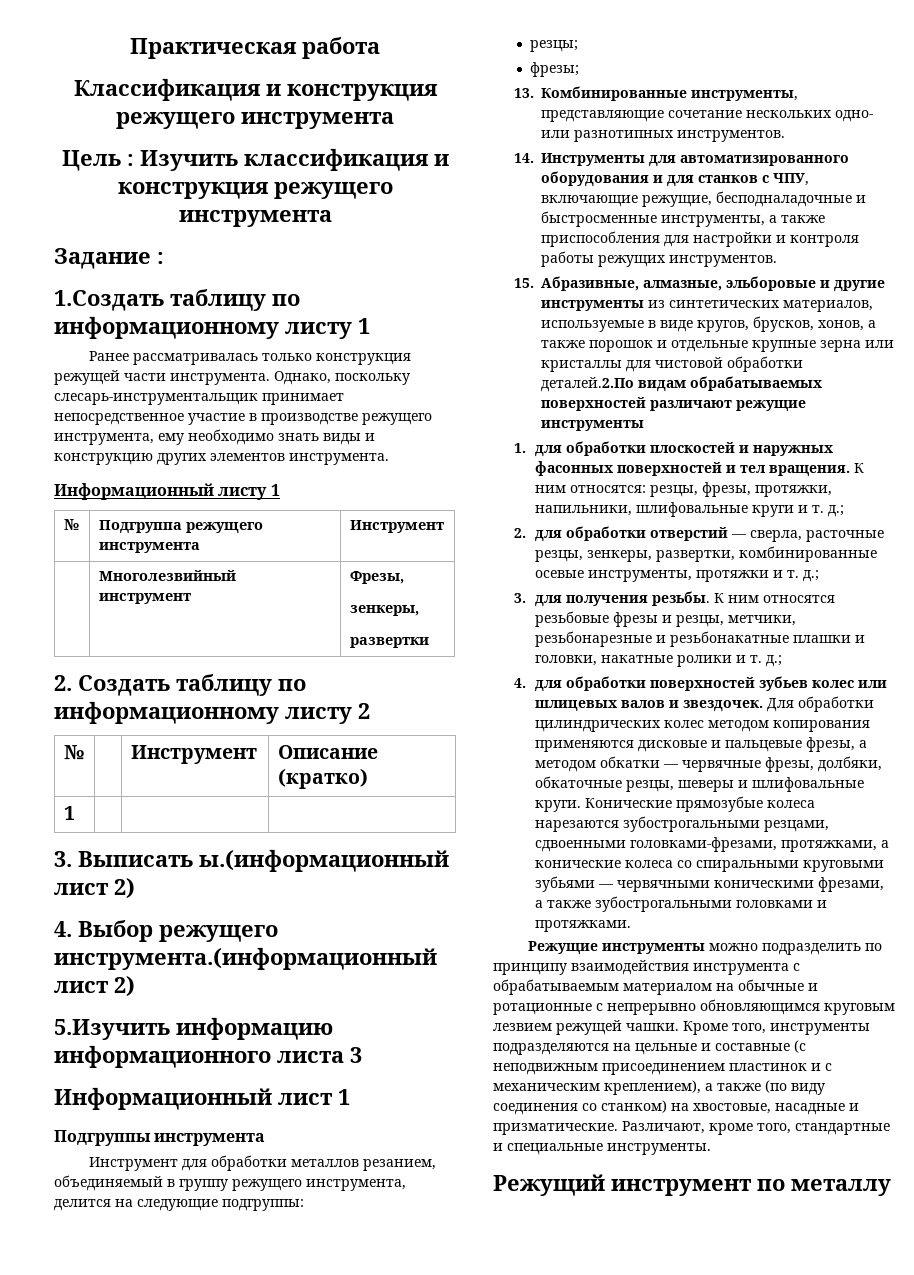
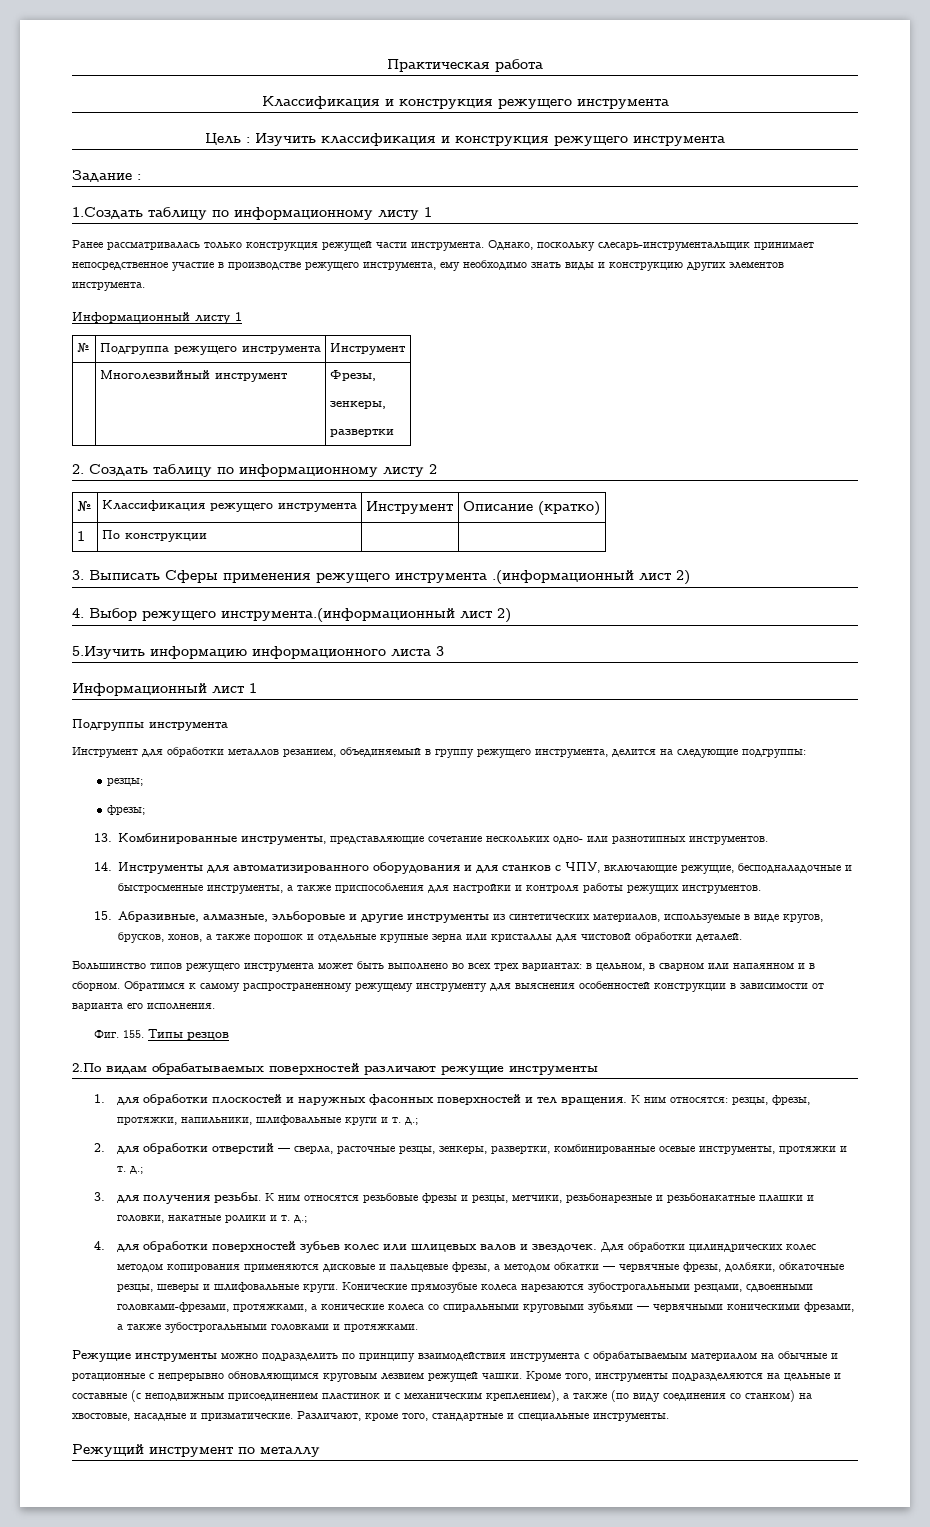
- № | | Инструмент | Описание (кратко)
+ № | Классификация режущего инструмента | Инструмент | Описание (кратко)
- 1 | | |
+ 1 | По конструкции | |
- 3. Выписать ы.(информационный лист 2)
+ 3. Выписать Сферы применения режущего инструмента .(информационный лист 2)
- 15. Абразивные, алмазные, эльборовые и другие инструменты из синтетических материалов, используемые в виде кругов, брусков, хонов, а также порошок и отдельные крупные зерна или кристаллы для чистовой обработки деталей.2.По видам обрабатываемых поверхностей различают режущие инструменты
+ 15. Абразивные, алмазные, эльборовые и другие инструменты из синтетических материалов, используемые в виде кругов, брусков, хонов, а также порошок и отдельные крупные зерна или кристаллы для чистовой обработки деталей.
+ Большинство типов режущего инструмента может быть выполнено во всех трех вариантах: в цельном, в сварном или напаянном и в сборном. Обратимся к самому распространенному режущему инструменту для выяснения особенностей конструкции в зависимости от варианта его исполнения.
+ Фиг. 155. Типы резцов
+ 2.По видам обрабатываемых поверхностей различают режущие инструменты

